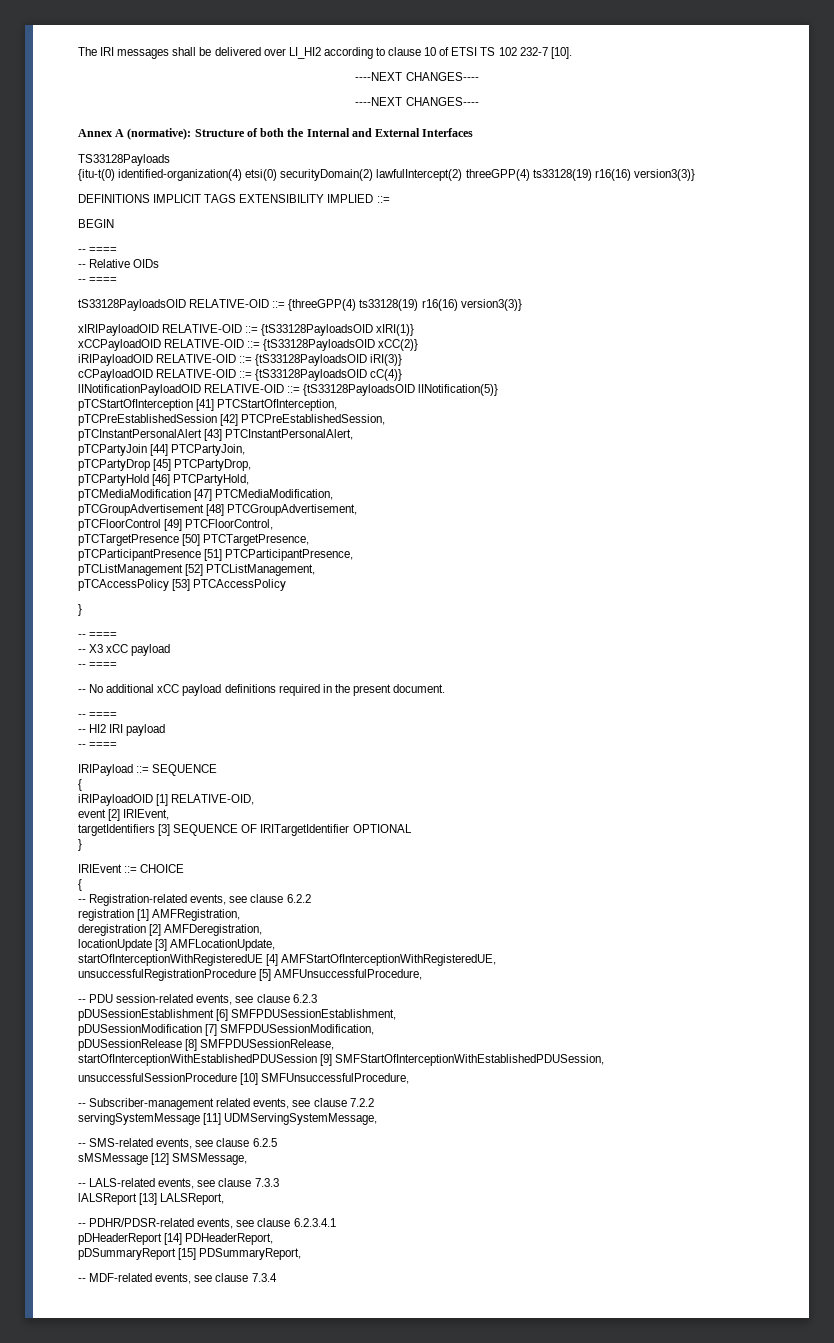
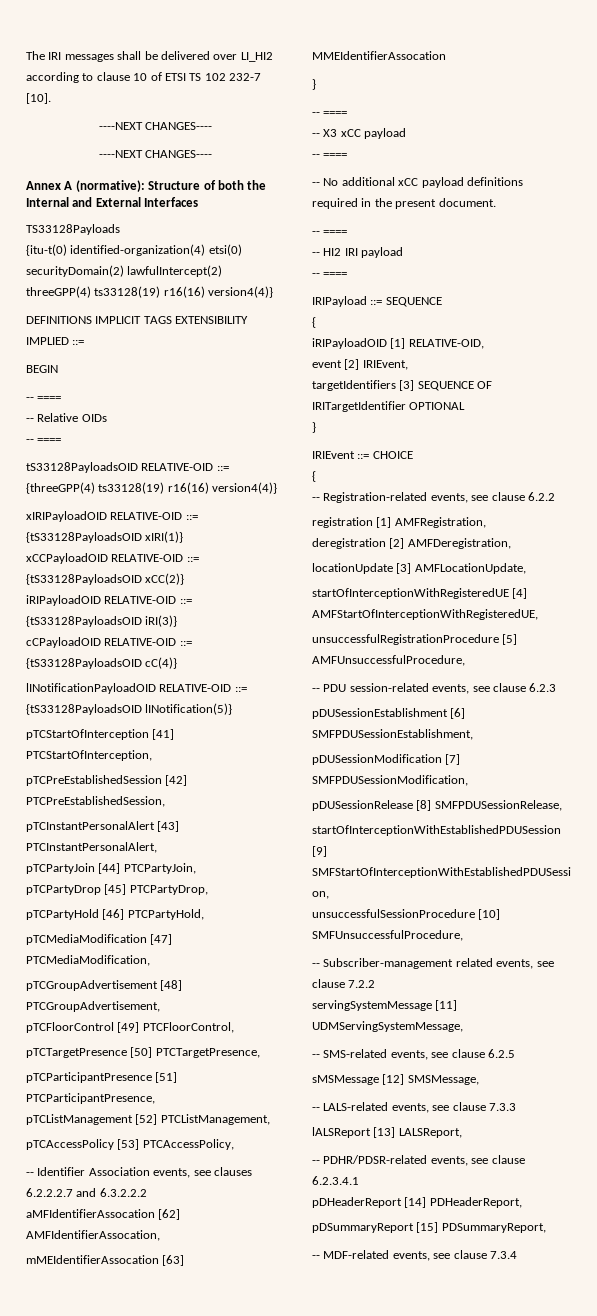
- {itu-t(0) identified-organization(4) etsi(0) securityDomain(2) lawfulIntercept(2) threeGPP(4) ts33128(19) r16(16) version3(3)}
+ {itu-t(0) identified-organization(4) etsi(0) securityDomain(2) lawfulIntercept(2) threeGPP(4) ts33128(19) r16(16) version4(4)}
- tS33128PayloadsOID RELATIVE-OID ::= {threeGPP(4) ts33128(19) r16(16) version3(3)}
+ tS33128PayloadsOID RELATIVE-OID ::= {threeGPP(4) ts33128(19) r16(16) version4(4)}
- pTCAccessPolicy [53] PTCAccessPolicy
+ pTCAccessPolicy [53] PTCAccessPolicy,
+ -- Identifier Association events, see clauses 6.2.2.2.7 and 6.3.2.2.2
+ aMFIdentifierAssocation [62] AMFIdentifierAssocation,
+ mMEIdentifierAssocation [63] MMEIdentifierAssocation

